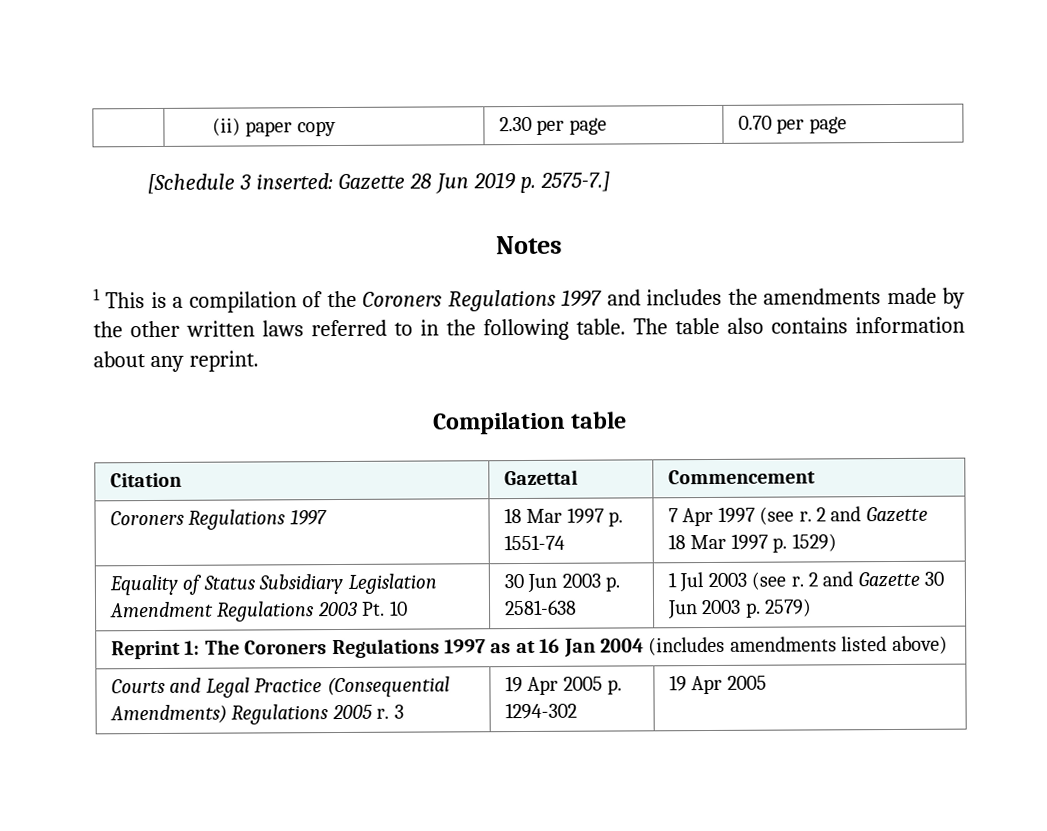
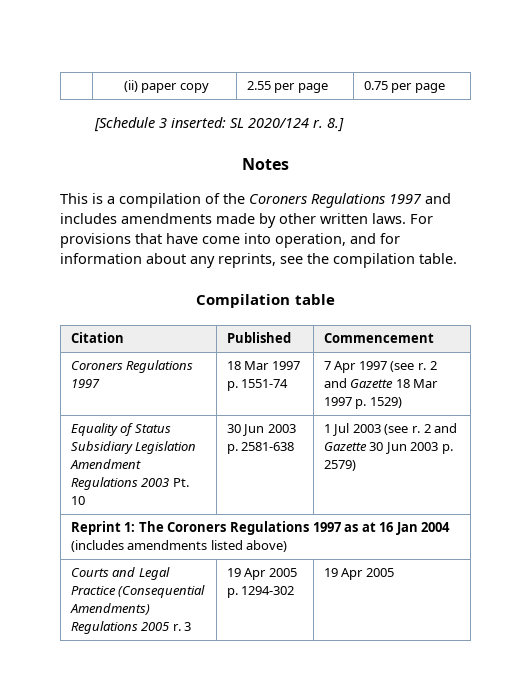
- | (ii) paper copy | 2.30 per page | 0.70 per page
+ | (ii) paper copy | 2.55 per page | 0.75 per page
- [Schedule 3 inserted: Gazette 28 Jun 2019 p. 2575-7.]
+ [Schedule 3 inserted: SL 2020/124 r. 8.]
- 1 This is a compilation of the Coroners Regulations 1997 and includes the amendments made by the other written laws referred to in the following table. The table also contains information about any reprint.
+ This is a compilation of the Coroners Regulations 1997 and includes amendments made by other written laws. For provisions that have come into operation, and for information about any reprints, see the compilation table.
- Citation | Gazettal | Commencement
+ Citation | Published | Commencement

